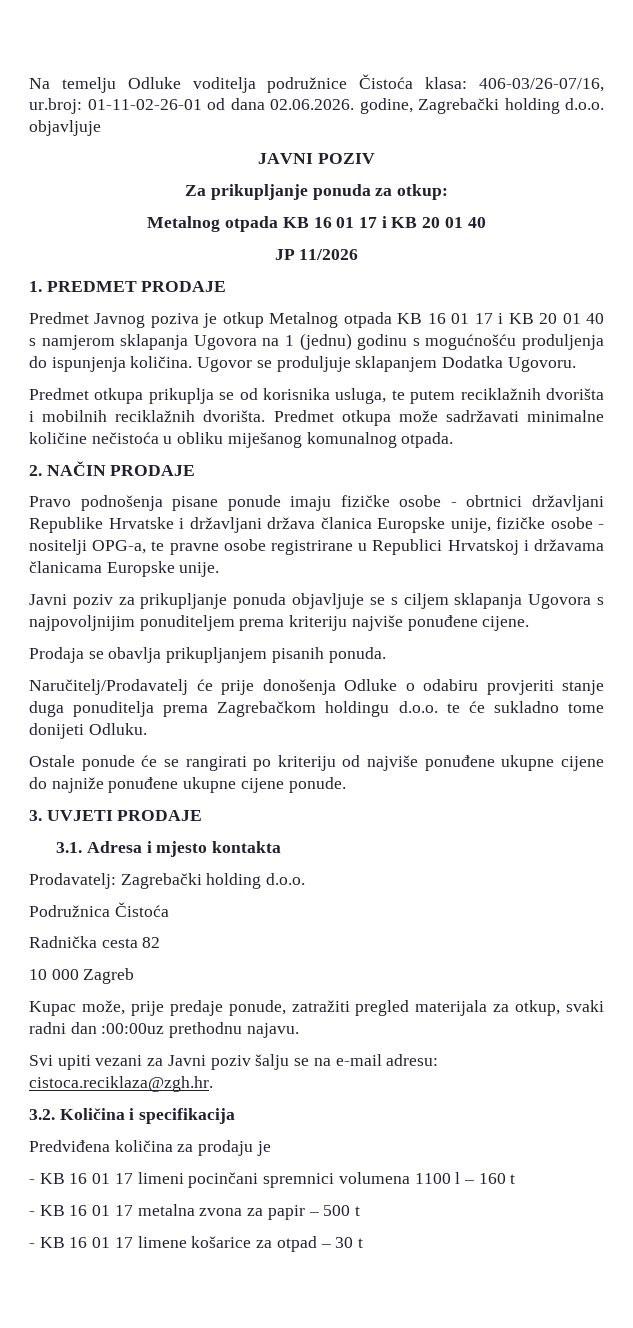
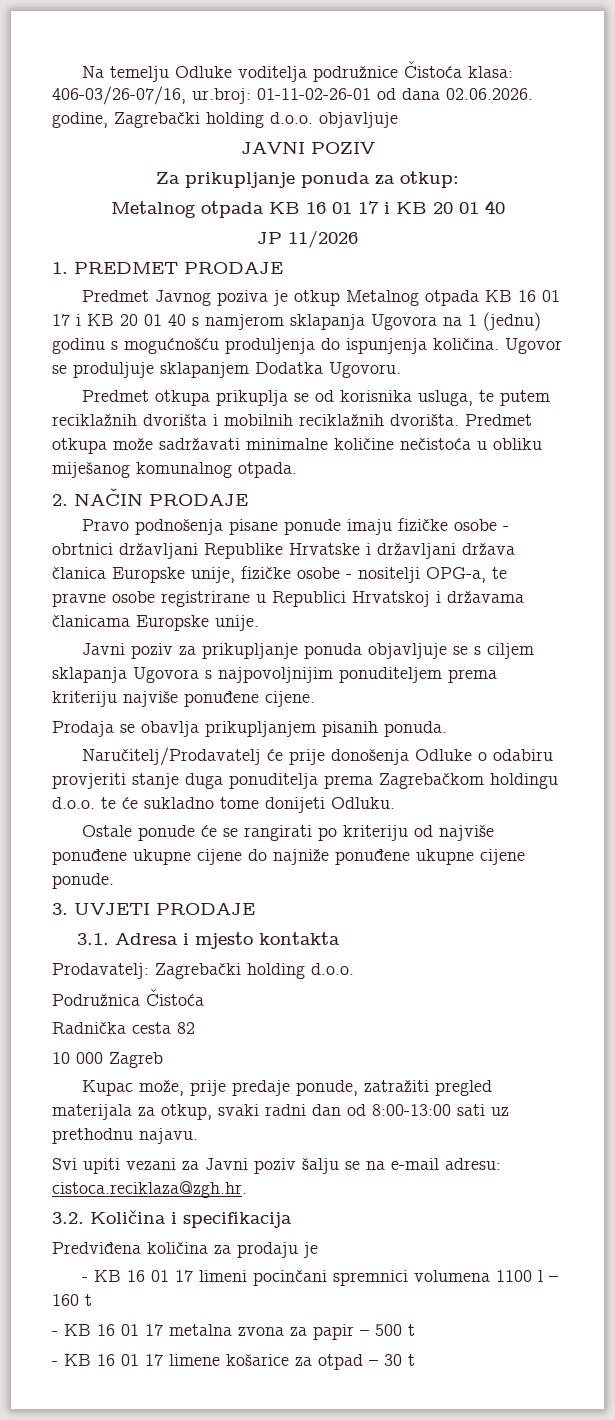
- Kupac može, prije predaje ponude, zatražiti pregled materijala za otkup, svaki radni dan :00:00uz prethodnu najavu.
+ Kupac može, prije predaje ponude, zatražiti pregled materijala za otkup, svaki radni dan od 8:00-13:00 sati uz prethodnu najavu.

